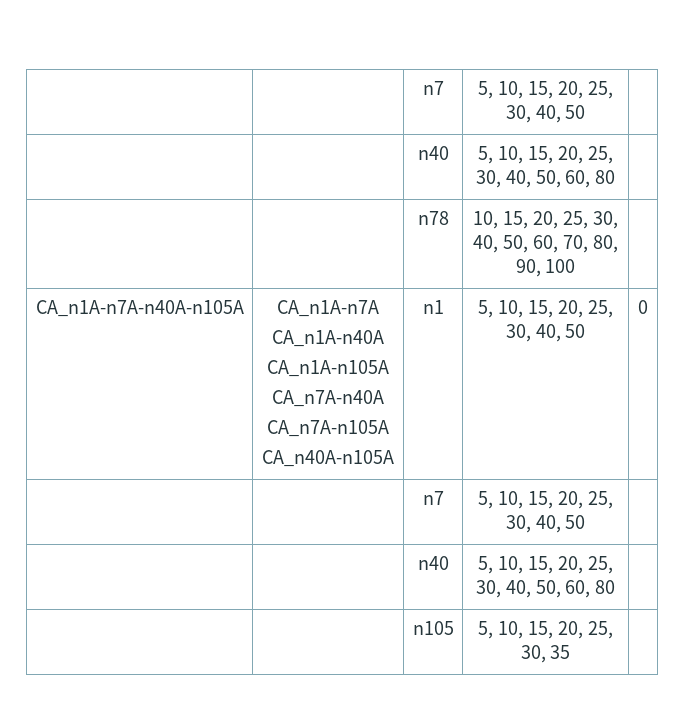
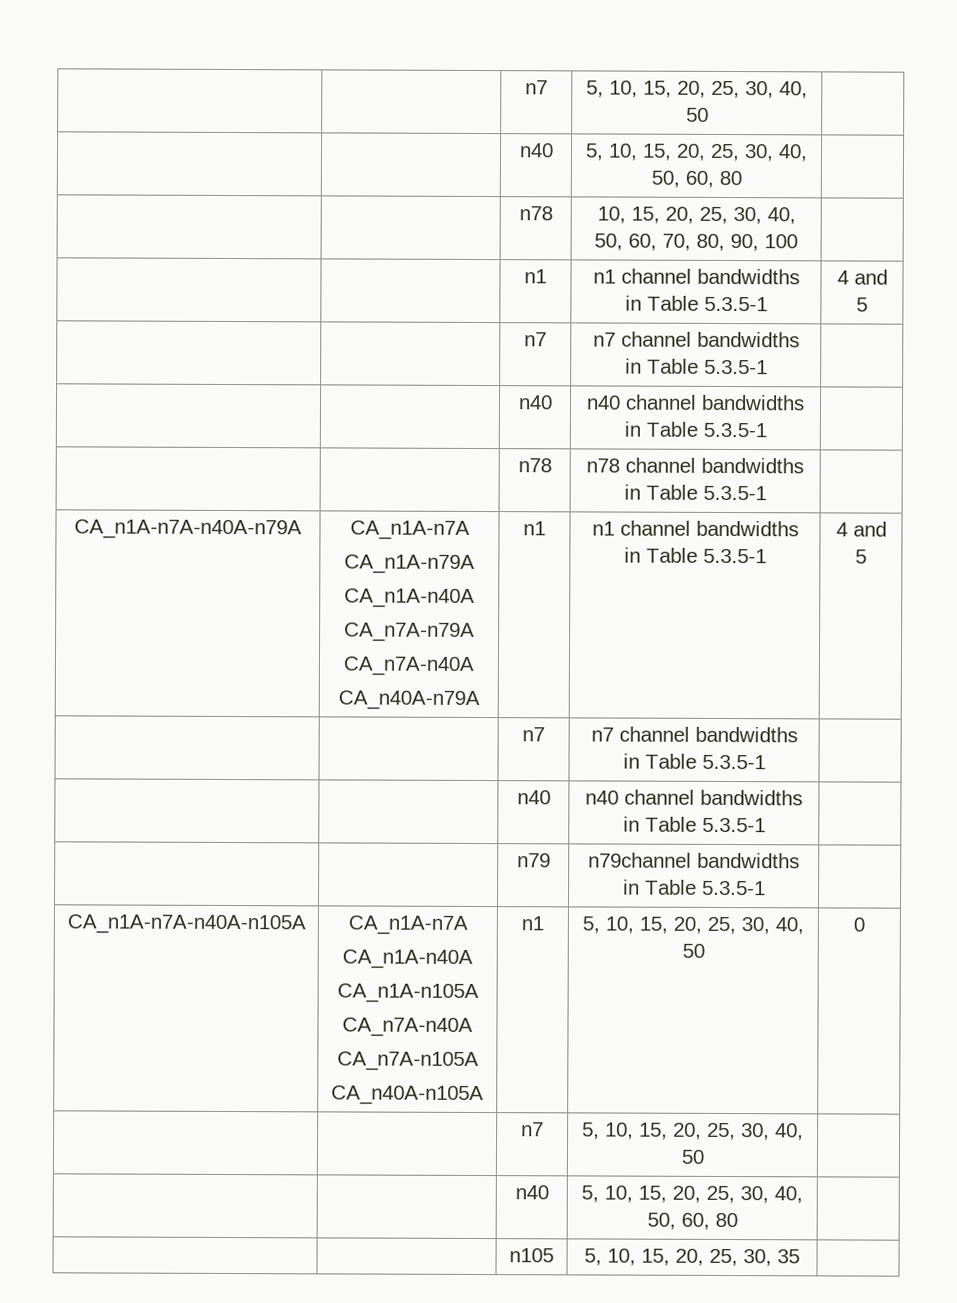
+ | | n1 | n1 channel bandwidths in Table 5.3.5-1 | 4 and 5
+ | | n7 | n7 channel bandwidths in Table 5.3.5-1 |
+ | | n40 | n40 channel bandwidths in Table 5.3.5-1 |
+ | | n78 | n78 channel bandwidths in Table 5.3.5-1 |
+ CA_n1A-n7A-n40A-n79A | CA_n1A-n7A
+ CA_n1A-n79A
+ CA_n1A-n40A
+ CA_n7A-n79A
+ CA_n7A-n40A
+ CA_n40A-n79A | n1 | n1 channel bandwidths in Table 5.3.5-1 | 4 and 5
+ | | n7 | n7 channel bandwidths in Table 5.3.5-1 |
+ | | n40 | n40 channel bandwidths in Table 5.3.5-1 |
+ | | n79 | n79channel bandwidths in Table 5.3.5-1 |

